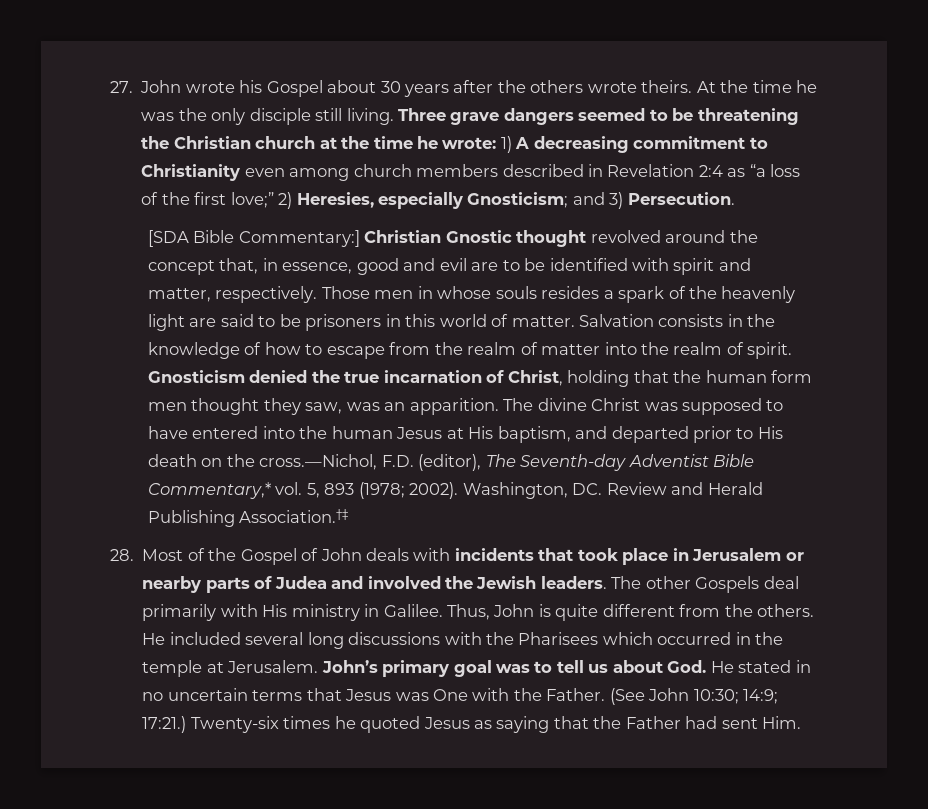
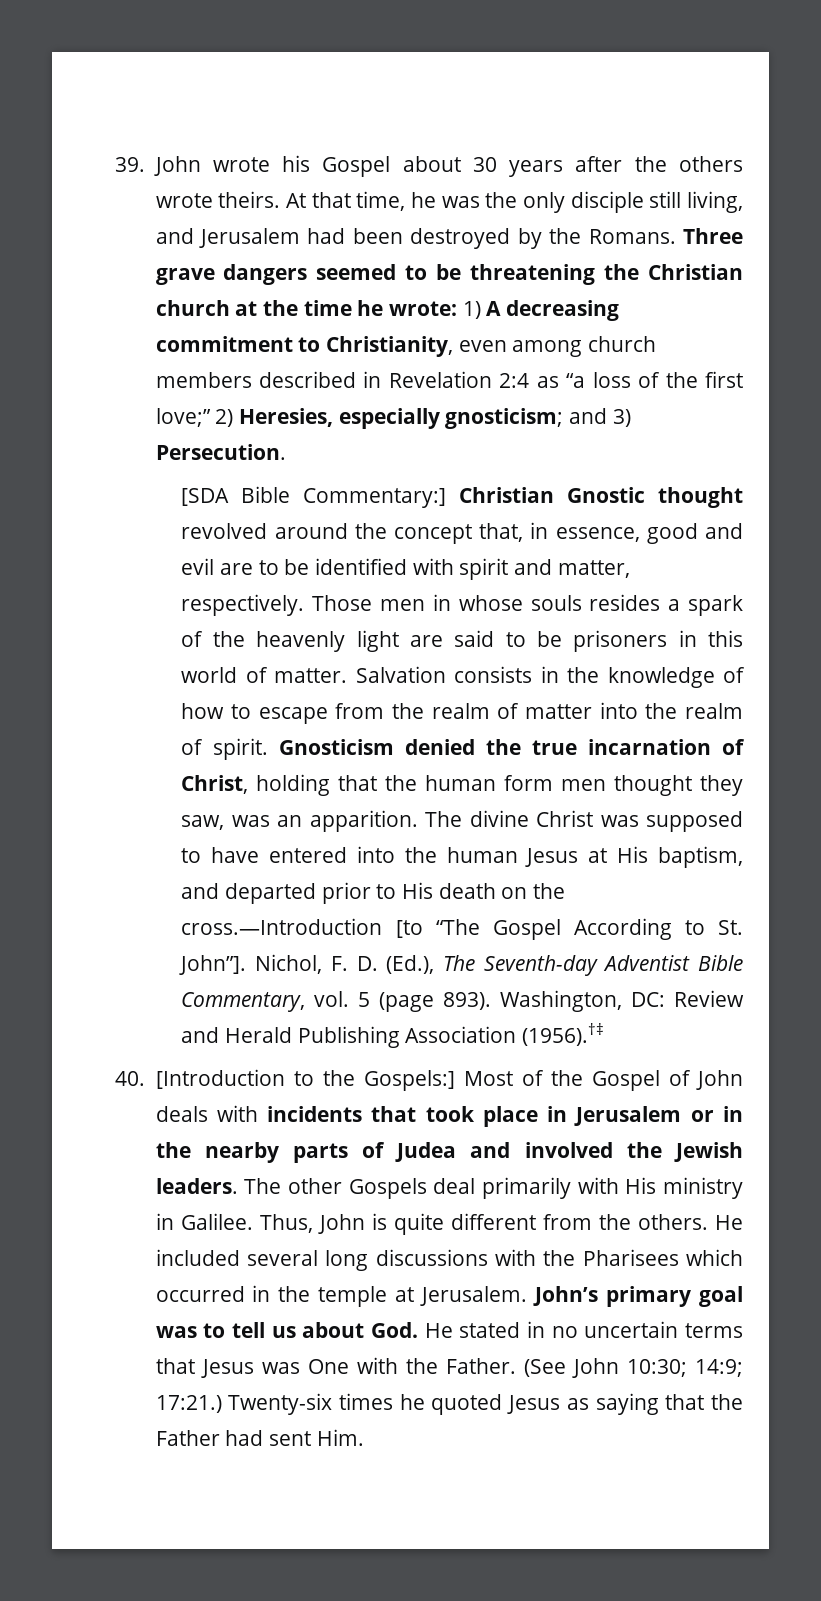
- 27. John wrote his Gospel about 30 years after the others wrote theirs.
+ 39. John wrote his Gospel about 30 years after the others wrote theirs.
- At the time he was the only disciple still living.
+ At that time, he was the only disciple still living, and Jerusalem had been destroyed by the Romans.
- Three grave dangers seemed to be threatening the Christian church at the time he wrote: 1) A decreasing commitment to Christianity even among church members described in Revelation 2:4 as “a loss of the first love;” 2) Heresies, especially Gnosticism; and 3) Persecution.
+ Three grave dangers seemed to be threatening the Christian church at the time he wrote: 1) A decreasing commitment to Christianity, even among church members described in Revelation 2:4 as “a loss of the first love;” 2) Heresies, especially gnosticism; and 3) Persecution.
- The divine Christ was supposed to have entered into the human Jesus at His baptism, and departed prior to His death on the cross.—Nichol, F.D. (editor), The Seventh-day Adventist Bible Commentary,* vol. 5, 893 (1978; 2002). Washington, DC. Review and Herald Publishing Association.†‡
- 28. Most of the Gospel of John deals with incidents that took place in Jerusalem or nearby parts of Judea and involved the Jewish leaders.
+ The divine Christ was supposed to have entered into the human Jesus at His baptism, and departed prior to His death on the cross.—Introduction [to “The Gospel According to St. John”]. Nichol, F. D. (Ed.), The Seventh-day Adventist Bible Commentary, vol. 5 (page 893). Washington, DC: Review and Herald Publishing Association (1956).†‡
+ 40. [Introduction to the Gospels:] Most of the Gospel of John deals with incidents that took place in Jerusalem or in the nearby parts of Judea and involved the Jewish leaders.

